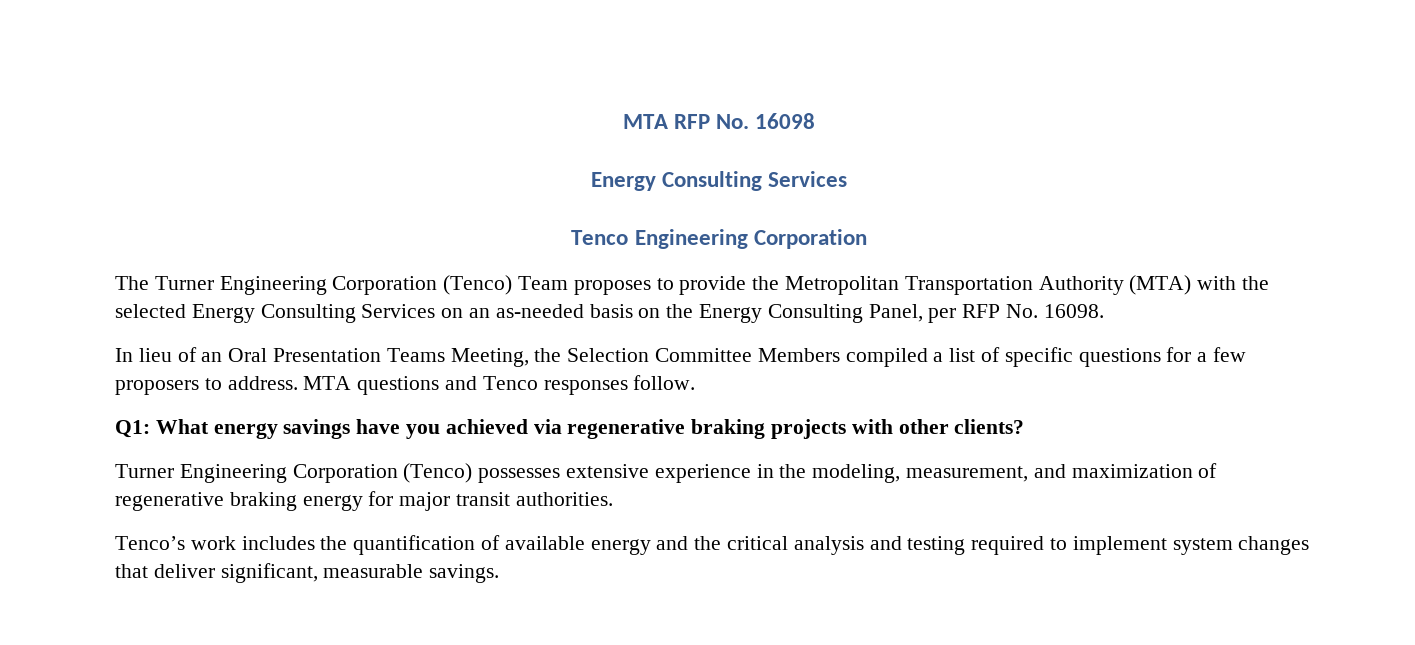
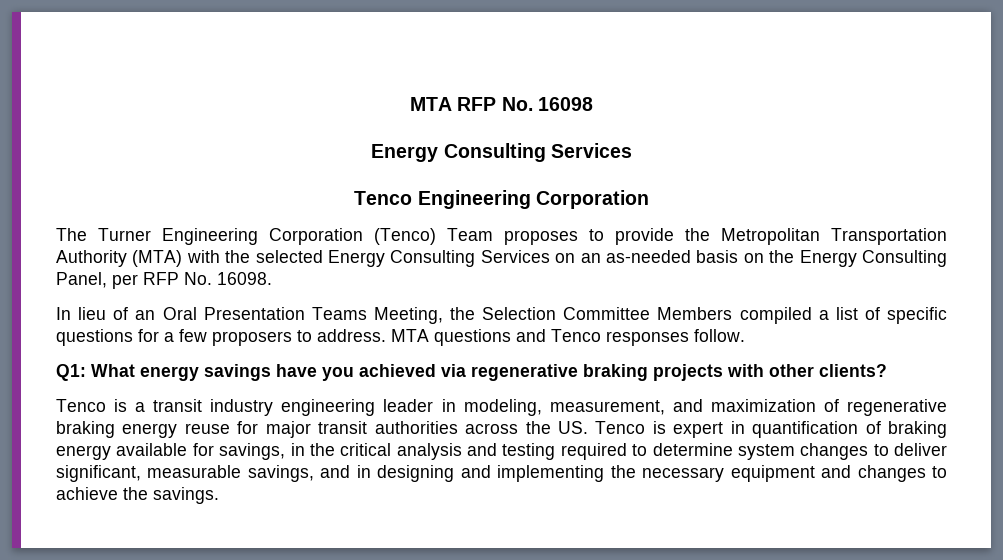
- Turner Engineering Corporation (Tenco) possesses extensive experience in the modeling, measurement, and maximization of regenerative braking energy for major transit authorities.
- Tenco’s work includes the quantification of available energy and the critical analysis and testing required to implement system changes that deliver significant, measurable savings.
+ Tenco is a transit industry engineering leader in modeling, measurement, and maximization of regenerative braking energy reuse for major transit authorities across the US. Tenco is expert in quantification of braking energy available for savings, in the critical analysis and testing required to determine system changes to deliver significant, measurable savings, and in designing and implementing the necessary equipment and changes to achieve the savings.

